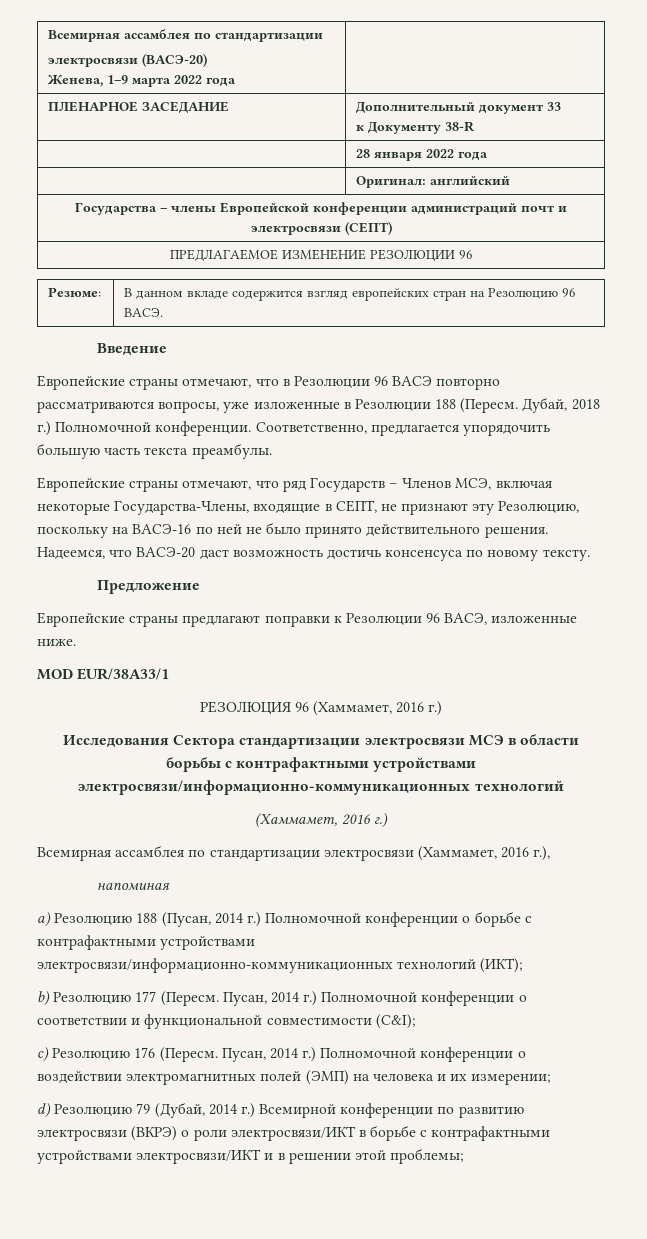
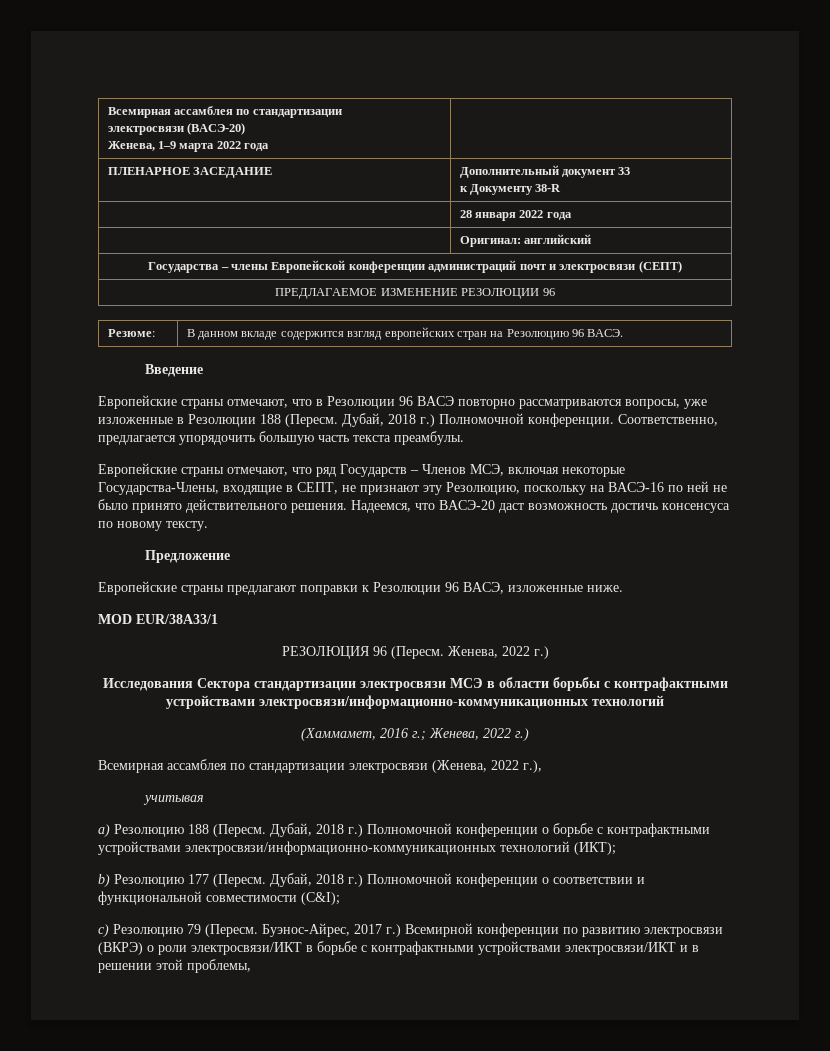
- РЕЗОЛЮЦИЯ 96 (Хаммамет, 2016 г.)
+ РЕЗОЛЮЦИЯ 96 (Пересм. Женева, 2022 г.)
  Исследования Сектора стандартизации электросвязи МСЭ в области борьбы с контрафактными устройствами электросвязи/информационно-коммуникационных технологий
- (Хаммамет, 2016 г.)
+ (Хаммамет, 2016 г.; Женева, 2022 г.)
- Всемирная ассамблея по стандартизации электросвязи (Хаммамет, 2016 г.),
+ Всемирная ассамблея по стандартизации электросвязи (Женева, 2022 г.),
- напоминая
+ учитывая
- a) Резолюцию 188 (Пусан, 2014 г.) Полномочной конференции о борьбе с контрафактными устройствами электросвязи/информационно-коммуникационных технологий (ИКТ);
+ a) Резолюцию 188 (Пересм. Дубай, 2018 г.) Полномочной конференции о борьбе с контрафактными устройствами электросвязи/информационно-коммуникационных технологий (ИКТ);
- Пусан, 2014 г.) Полномочной конференции о соответствии и функциональной совместимости (C&I);
+ Дубай, 2018 г.) Полномочной конференции о соответствии и функциональной совместимости (C&I);
- с) Резолюцию 176 (Пересм. Пусан, 2014 г.) Полномочной конференции о воздействии электромагнитных полей (ЭМП) на человека и их измерении;
- d) Резолюцию 79 (Дубай, 2014 г.) Всемирной конференции по развитию электросвязи (ВКРЭ) о роли электросвязи/ИКТ в борьбе с контрафактными устройствами электросвязи/ИКТ и в решении этой проблемы;
+ с) Резолюцию 79 (Пересм. Буэнос-Айрес, 2017 г.) Всемирной конференции по развитию электросвязи (ВКРЭ) о роли электросвязи/ИКТ в борьбе с контрафактными устройствами электросвязи/ИКТ и в решении этой проблемы,

